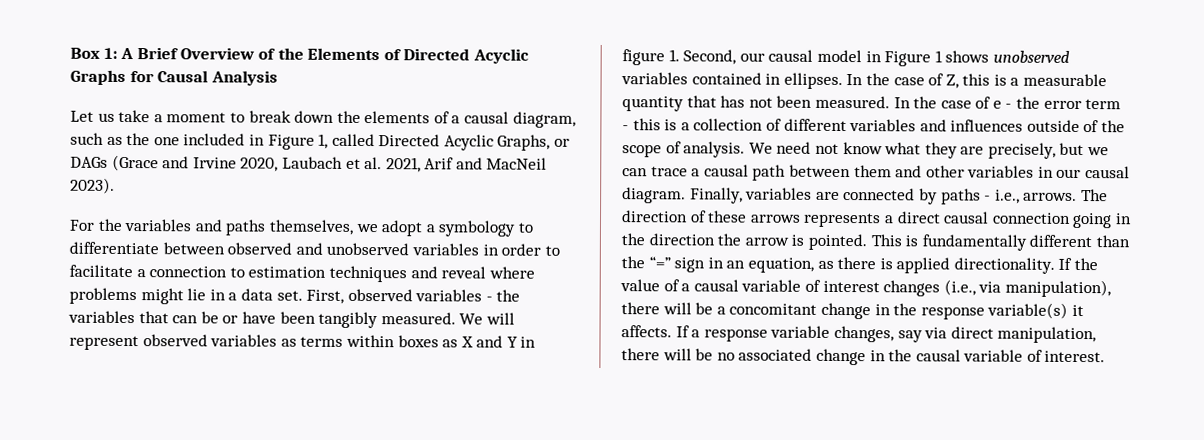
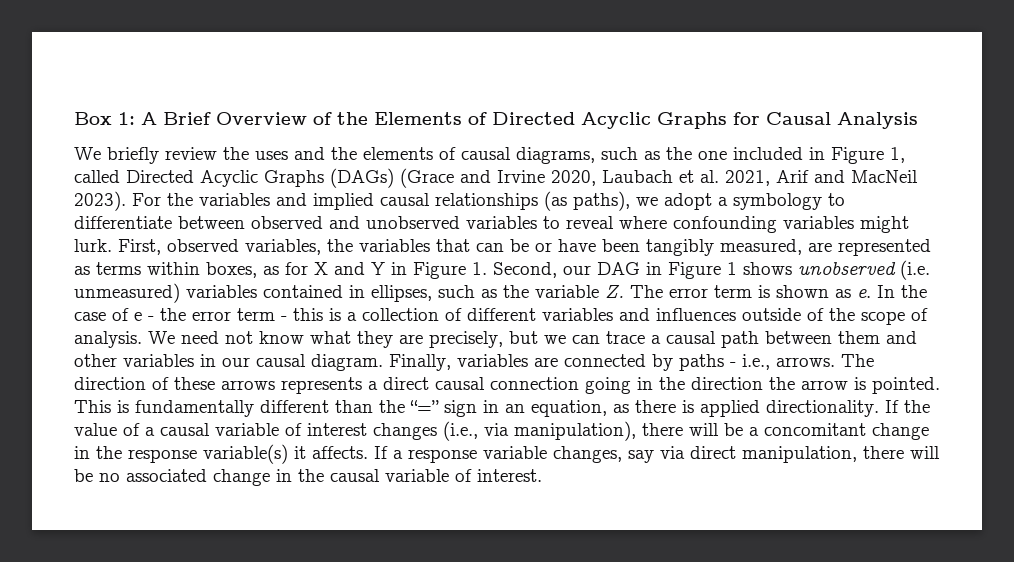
- Let us take a moment to break down the elements of a causal diagram, such as the one included in Figure 1, called Directed Acyclic Graphs, or DAGs (Grace and Irvine 2020, Laubach et al. 2021, Arif and MacNeil 2023).
- For the variables and paths themselves, we adopt a symbology to differentiate between observed and unobserved variables in order to facilitate a connection to estimation techniques and reveal where problems might lie in a data set. First, observed variables - the variables that can be or have been tangibly measured. We will represent observed variables as terms within boxes as X and Y in figure 1. Second, our causal model in Figure 1 shows unobserved variables contained in ellipses. In the case of Z, this is a measurable quantity that has not been measured.
+ We briefly review the uses and the elements of causal diagrams, such as the one included in Figure 1, called Directed Acyclic Graphs (DAGs) (Grace and Irvine 2020, Laubach et al. 2021, Arif and MacNeil 2023). For the variables and implied causal relationships (as paths), we adopt a symbology to differentiate between observed and unobserved variables to reveal where confounding variables might lurk. First, observed variables, the variables that can be or have been tangibly measured, are represented as terms within boxes, as for X and Y in Figure 1. Second, our DAG in Figure 1 shows unobserved (i.e. unmeasured) variables contained in ellipses, such as the variable Z. The error term is shown as e.

